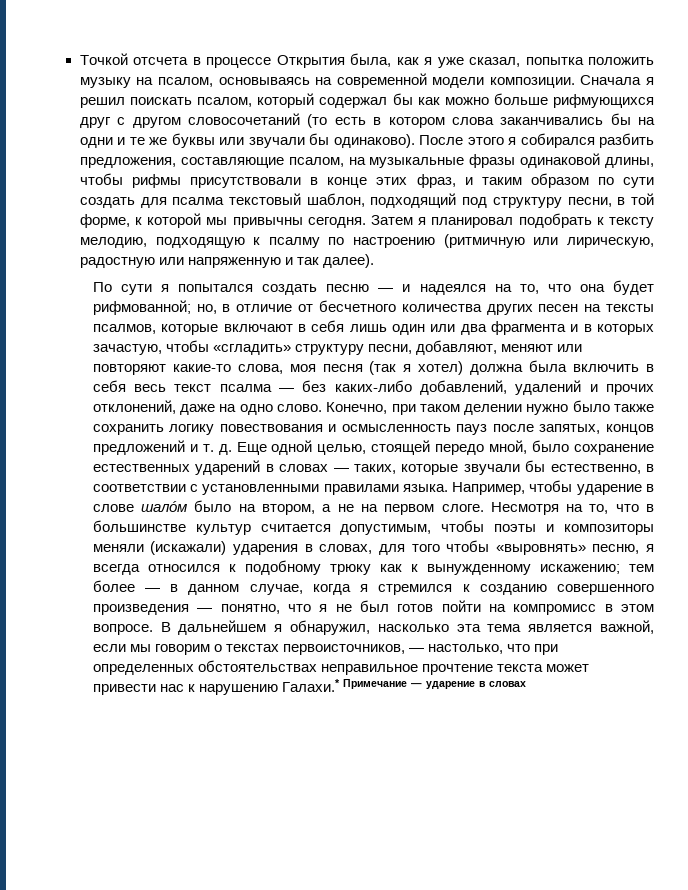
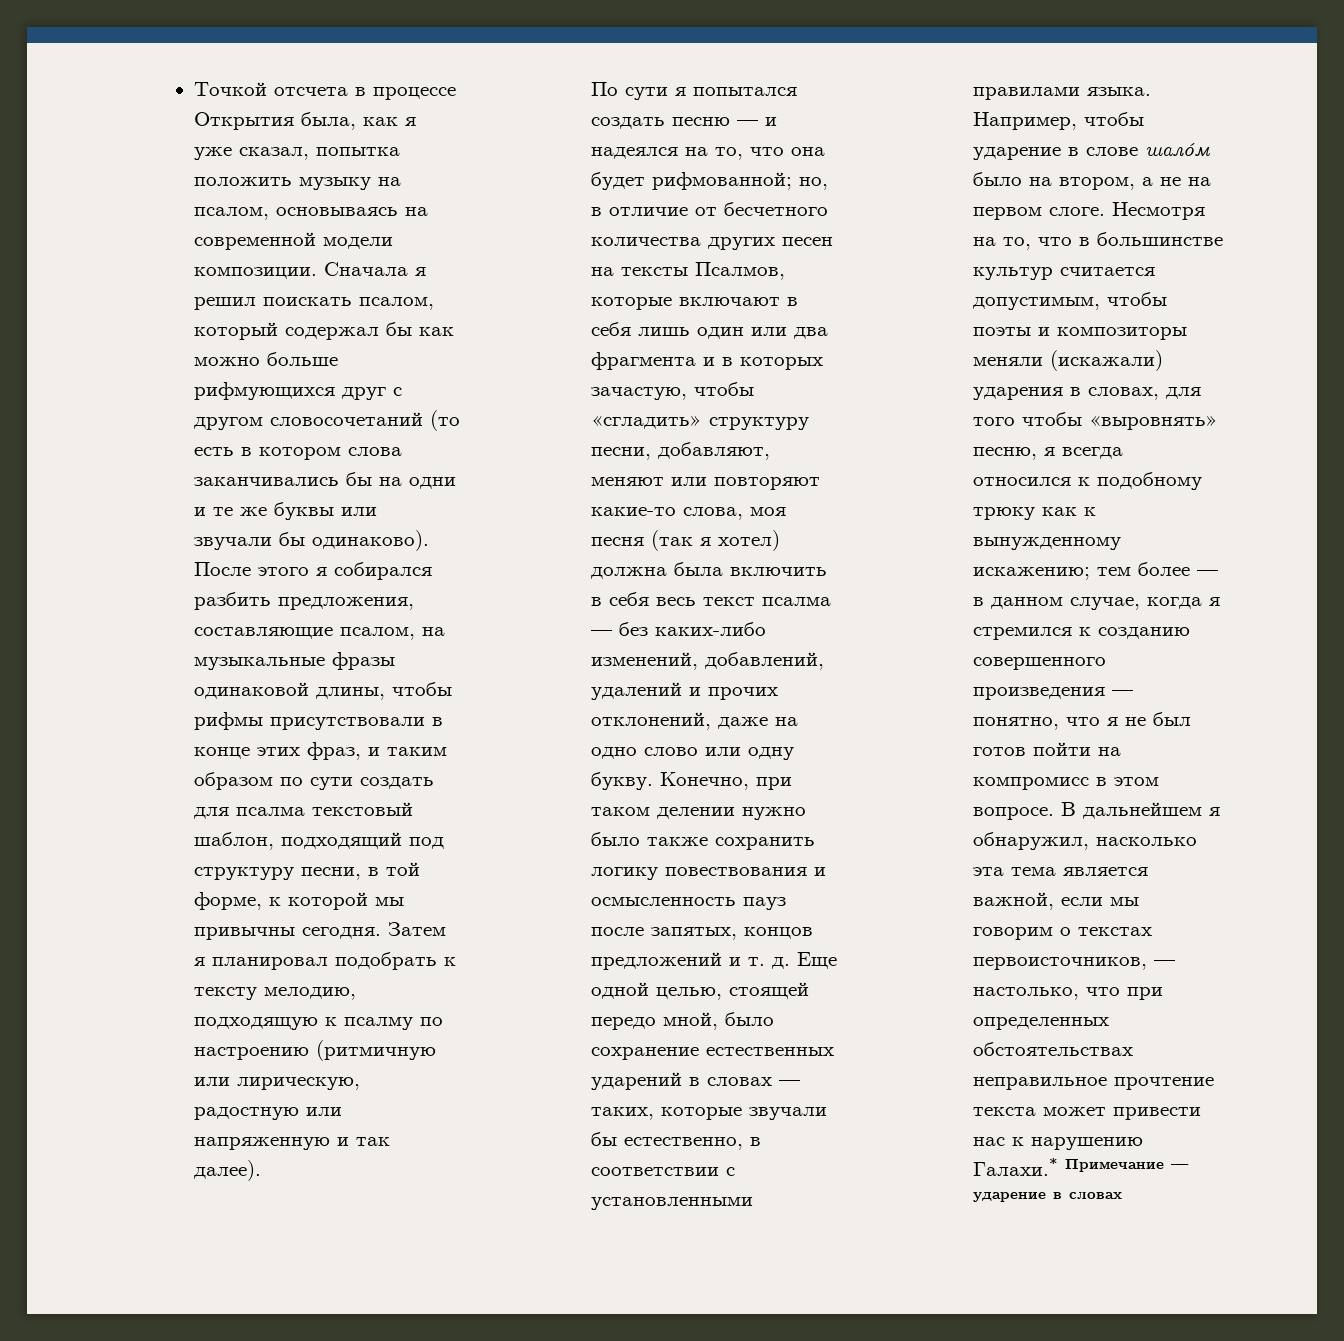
- но, в отличие от бесчетного количества других песен на тексты псалмов, которые включают в себя лишь один или два фрагмента и в которых зачастую, чтобы «сгладить» структуру песни, добавляют, меняют или повторяют какие-то слова, моя песня (так я хотел) должна была включить в себя весь текст псалма — без каких-либо добавлений, удалений и прочих отклонений, даже на одно слово.
+ но, в отличие от бесчетного количества других песен на тексты Псалмов, которые включают в себя лишь один или два фрагмента и в которых зачастую, чтобы «сгладить» структуру песни, добавляют, меняют или повторяют какие-то слова, моя песня (так я хотел) должна была включить в себя весь текст псалма — без каких-либо изменений, добавлений, удалений и прочих отклонений, даже на одно слово или одну букву.

